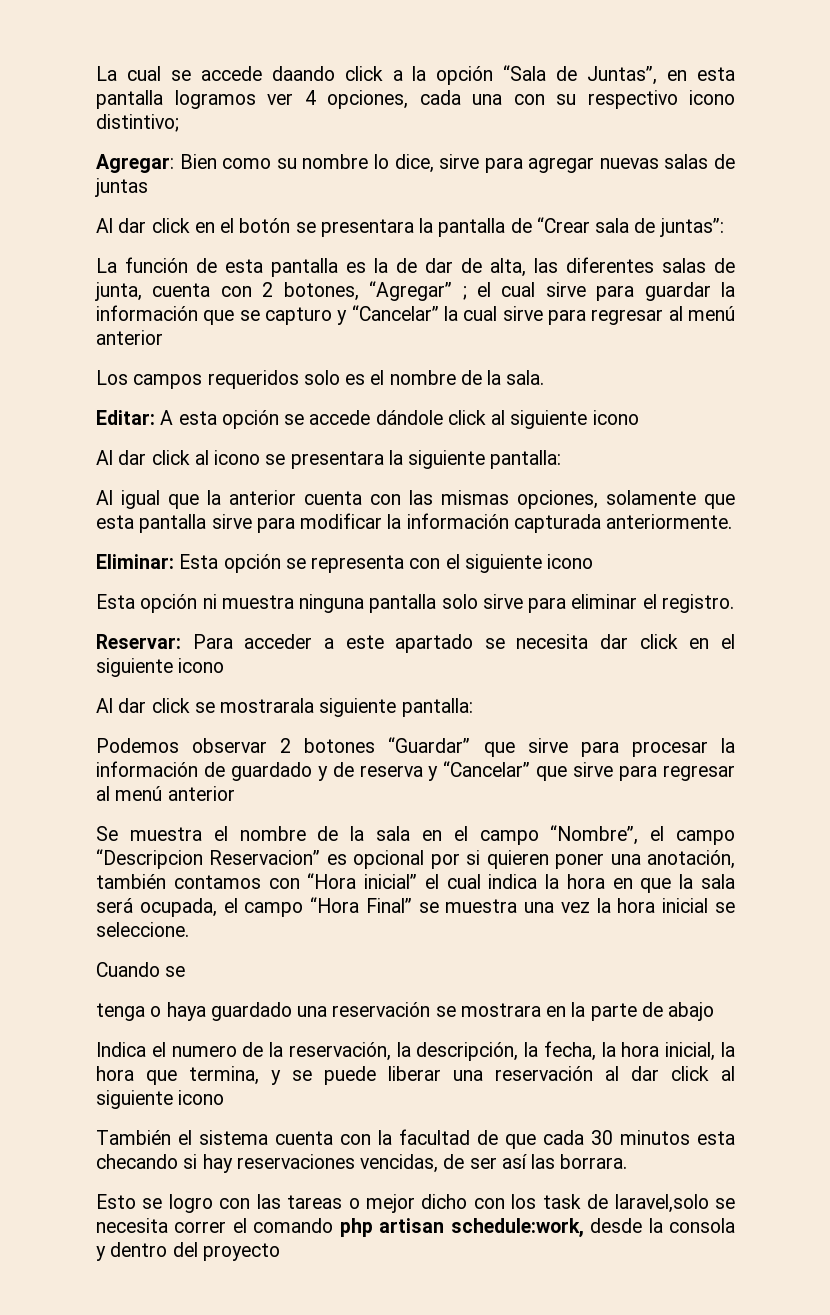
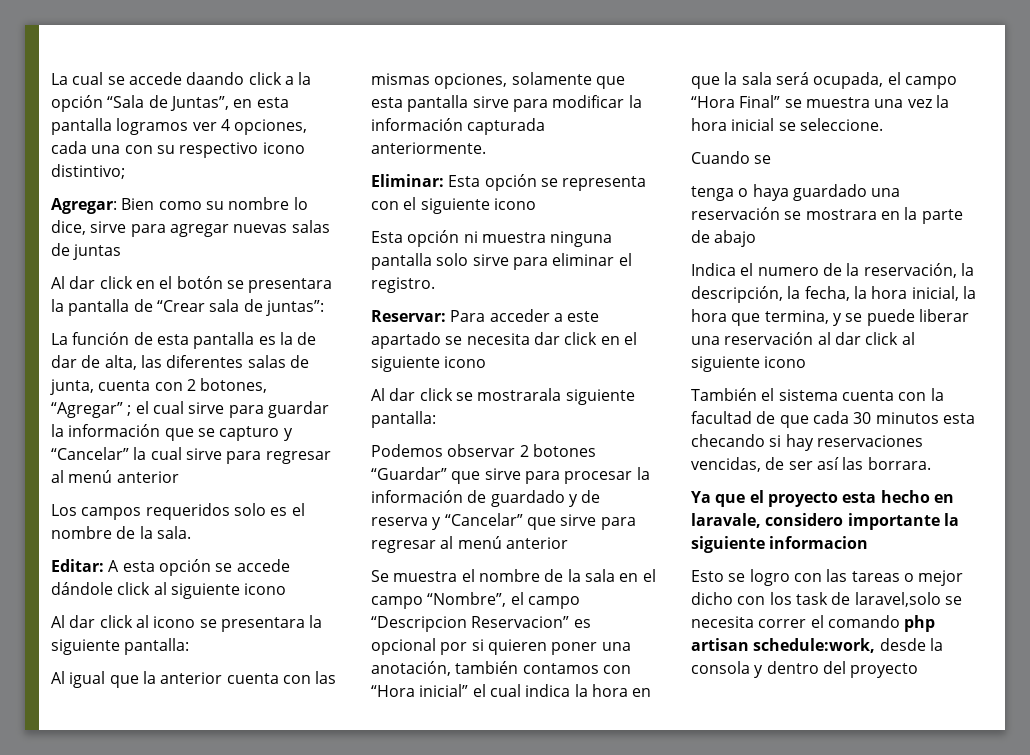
+ Ya que el proyecto esta hecho en laravale, considero importante la siguiente informacion

